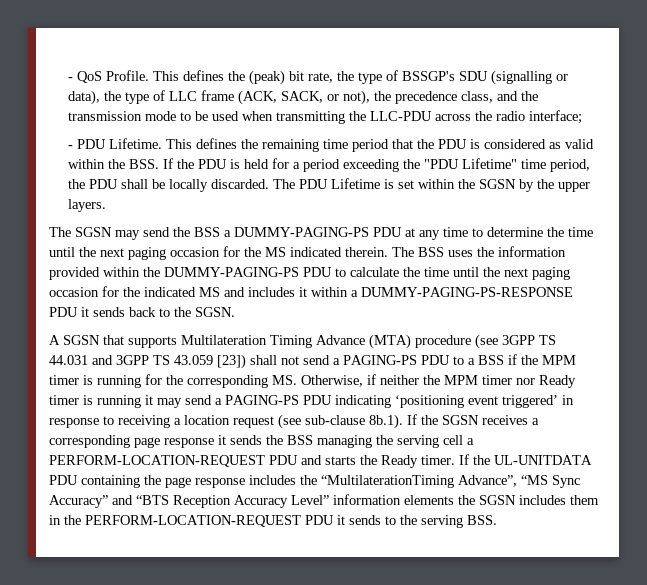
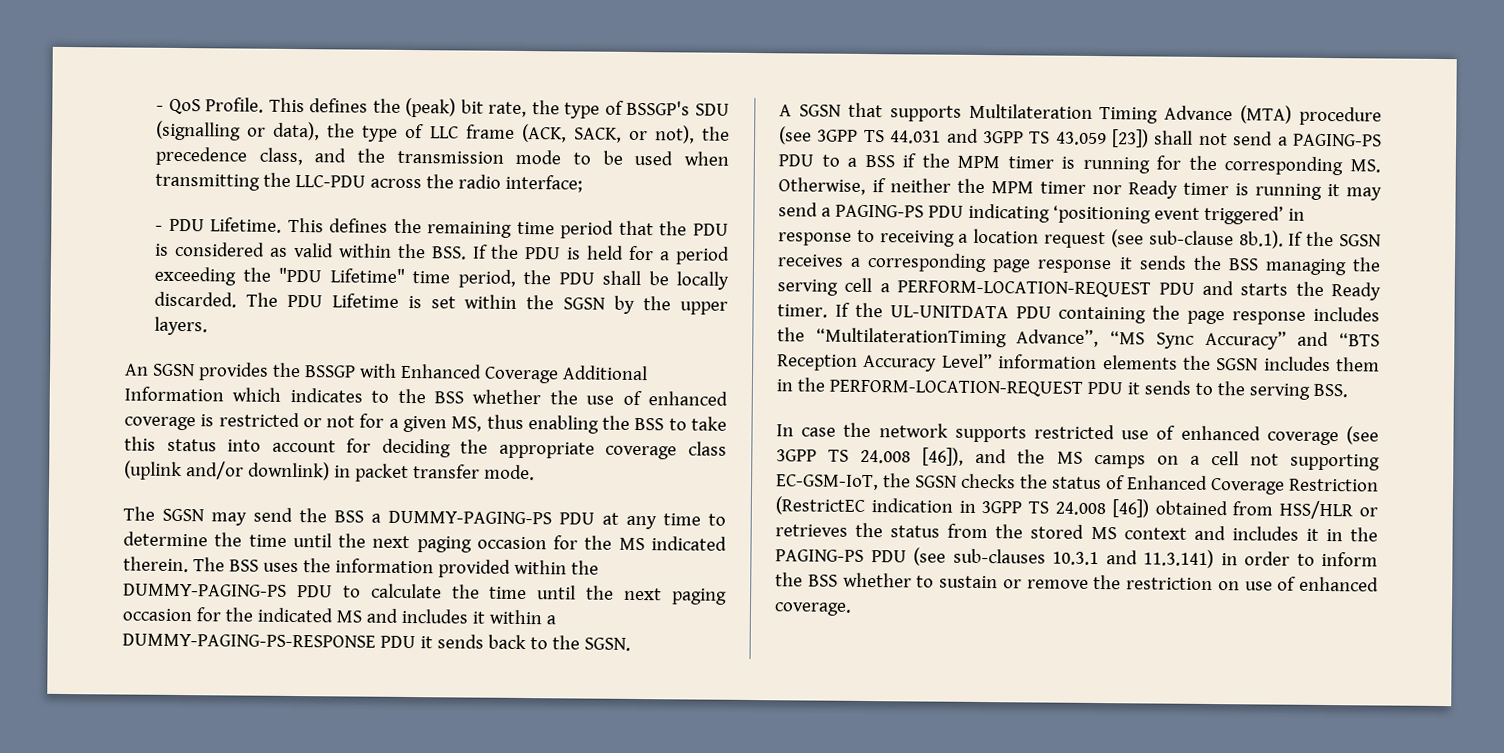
+ An SGSN provides the BSSGP with Enhanced Coverage Additional Information which indicates to the BSS whether the use of enhanced coverage is restricted or not for a given MS, thus enabling the BSS to take this status into account for deciding the appropriate coverage class (uplink and/or downlink) in packet transfer mode.
+ In case the network supports restricted use of enhanced coverage (see 3GPP TS 24.008 [46]), and the MS camps on a cell not supporting EC-GSM-IoT, the SGSN checks the status of Enhanced Coverage Restriction (RestrictEC indication in 3GPP TS 24.008 [46]) obtained from HSS/HLR or retrieves the status from the stored MS context and includes it in the PAGING-PS PDU (see sub-clauses 10.3.1 and 11.3.141) in order to inform the BSS whether to sustain or remove the restriction on use of enhanced coverage.

